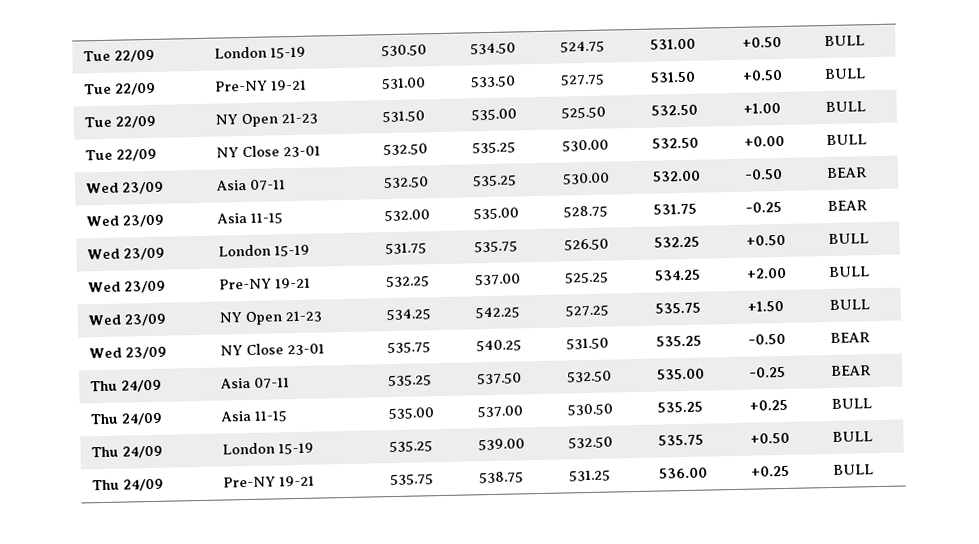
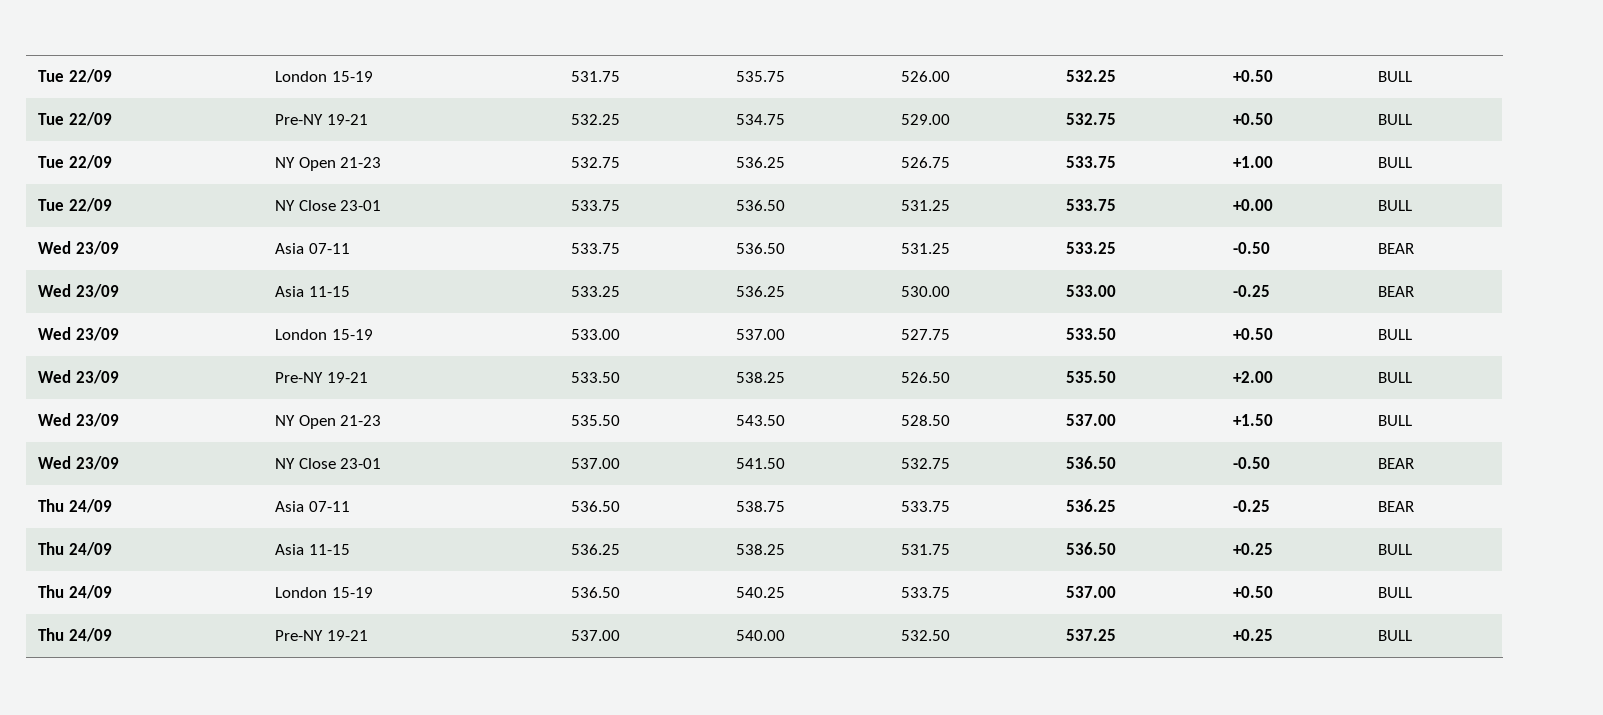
- Tue 22/09 | London 15-19 | 530.50 | 534.50 | 524.75 | 531.00 | +0.50 | BULL
+ Tue 22/09 | London 15-19 | 531.75 | 535.75 | 526.00 | 532.25 | +0.50 | BULL
- Tue 22/09 | Pre-NY 19-21 | 531.00 | 533.50 | 527.75 | 531.50 | +0.50 | BULL
+ Tue 22/09 | Pre-NY 19-21 | 532.25 | 534.75 | 529.00 | 532.75 | +0.50 | BULL
- Tue 22/09 | NY Open 21-23 | 531.50 | 535.00 | 525.50 | 532.50 | +1.00 | BULL
+ Tue 22/09 | NY Open 21-23 | 532.75 | 536.25 | 526.75 | 533.75 | +1.00 | BULL
- Tue 22/09 | NY Close 23-01 | 532.50 | 535.25 | 530.00 | 532.50 | +0.00 | BULL
+ Tue 22/09 | NY Close 23-01 | 533.75 | 536.50 | 531.25 | 533.75 | +0.00 | BULL
- Wed 23/09 | Asia 07-11 | 532.50 | 535.25 | 530.00 | 532.00 | -0.50 | BEAR
+ Wed 23/09 | Asia 07-11 | 533.75 | 536.50 | 531.25 | 533.25 | -0.50 | BEAR
- Wed 23/09 | Asia 11-15 | 532.00 | 535.00 | 528.75 | 531.75 | -0.25 | BEAR
+ Wed 23/09 | Asia 11-15 | 533.25 | 536.25 | 530.00 | 533.00 | -0.25 | BEAR
- Wed 23/09 | London 15-19 | 531.75 | 535.75 | 526.50 | 532.25 | +0.50 | BULL
+ Wed 23/09 | London 15-19 | 533.00 | 537.00 | 527.75 | 533.50 | +0.50 | BULL
- Wed 23/09 | Pre-NY 19-21 | 532.25 | 537.00 | 525.25 | 534.25 | +2.00 | BULL
+ Wed 23/09 | Pre-NY 19-21 | 533.50 | 538.25 | 526.50 | 535.50 | +2.00 | BULL
- Wed 23/09 | NY Open 21-23 | 534.25 | 542.25 | 527.25 | 535.75 | +1.50 | BULL
+ Wed 23/09 | NY Open 21-23 | 535.50 | 543.50 | 528.50 | 537.00 | +1.50 | BULL
- Wed 23/09 | NY Close 23-01 | 535.75 | 540.25 | 531.50 | 535.25 | -0.50 | BEAR
+ Wed 23/09 | NY Close 23-01 | 537.00 | 541.50 | 532.75 | 536.50 | -0.50 | BEAR
- Thu 24/09 | Asia 07-11 | 535.25 | 537.50 | 532.50 | 535.00 | -0.25 | BEAR
+ Thu 24/09 | Asia 07-11 | 536.50 | 538.75 | 533.75 | 536.25 | -0.25 | BEAR
- Thu 24/09 | Asia 11-15 | 535.00 | 537.00 | 530.50 | 535.25 | +0.25 | BULL
+ Thu 24/09 | Asia 11-15 | 536.25 | 538.25 | 531.75 | 536.50 | +0.25 | BULL
- Thu 24/09 | London 15-19 | 535.25 | 539.00 | 532.50 | 535.75 | +0.50 | BULL
+ Thu 24/09 | London 15-19 | 536.50 | 540.25 | 533.75 | 537.00 | +0.50 | BULL
- Thu 24/09 | Pre-NY 19-21 | 535.75 | 538.75 | 531.25 | 536.00 | +0.25 | BULL
+ Thu 24/09 | Pre-NY 19-21 | 537.00 | 540.00 | 532.50 | 537.25 | +0.25 | BULL

